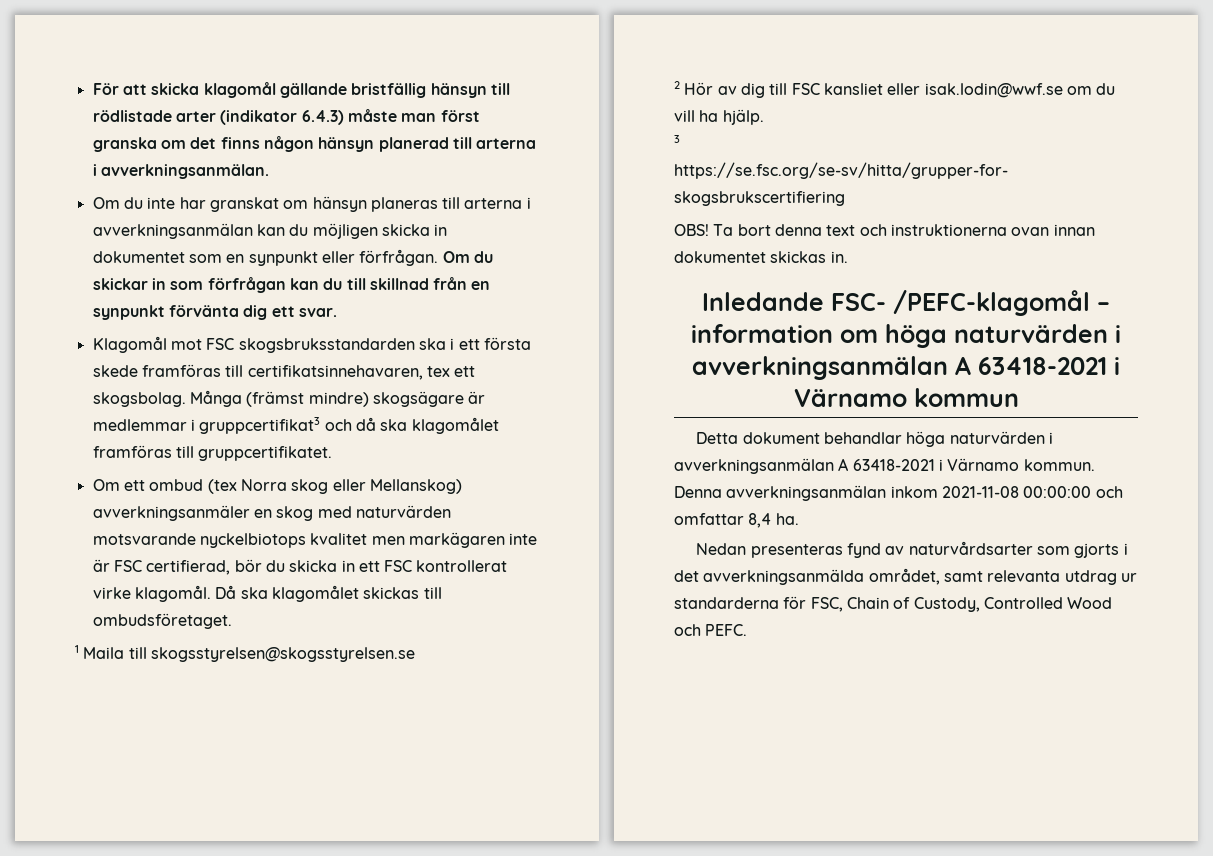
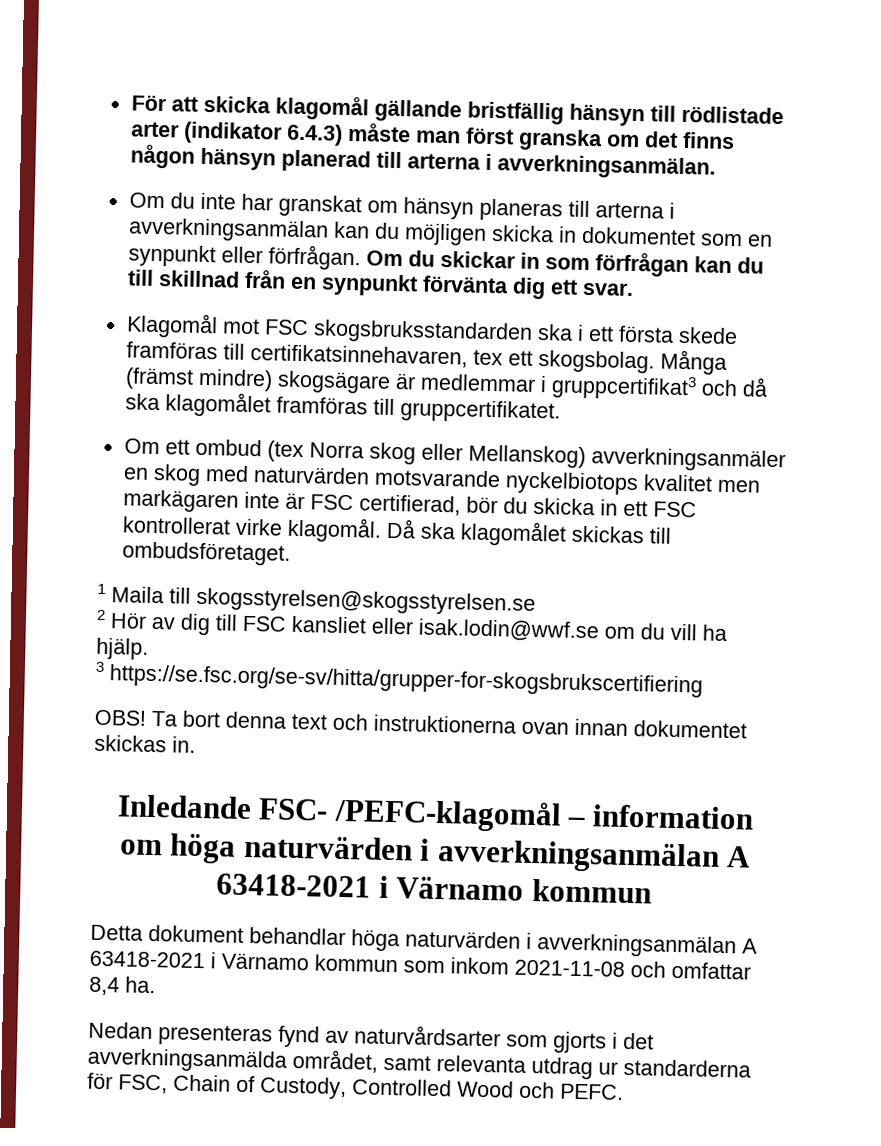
- Detta dokument behandlar höga naturvärden i avverkningsanmälan A 63418-2021 i Värnamo kommun. Denna avverkningsanmälan inkom 2021-11-08 00:00:00 och omfattar 8,4 ha.
+ Detta dokument behandlar höga naturvärden i avverkningsanmälan A 63418-2021 i Värnamo kommun som inkom 2021-11-08 och omfattar 8,4 ha.

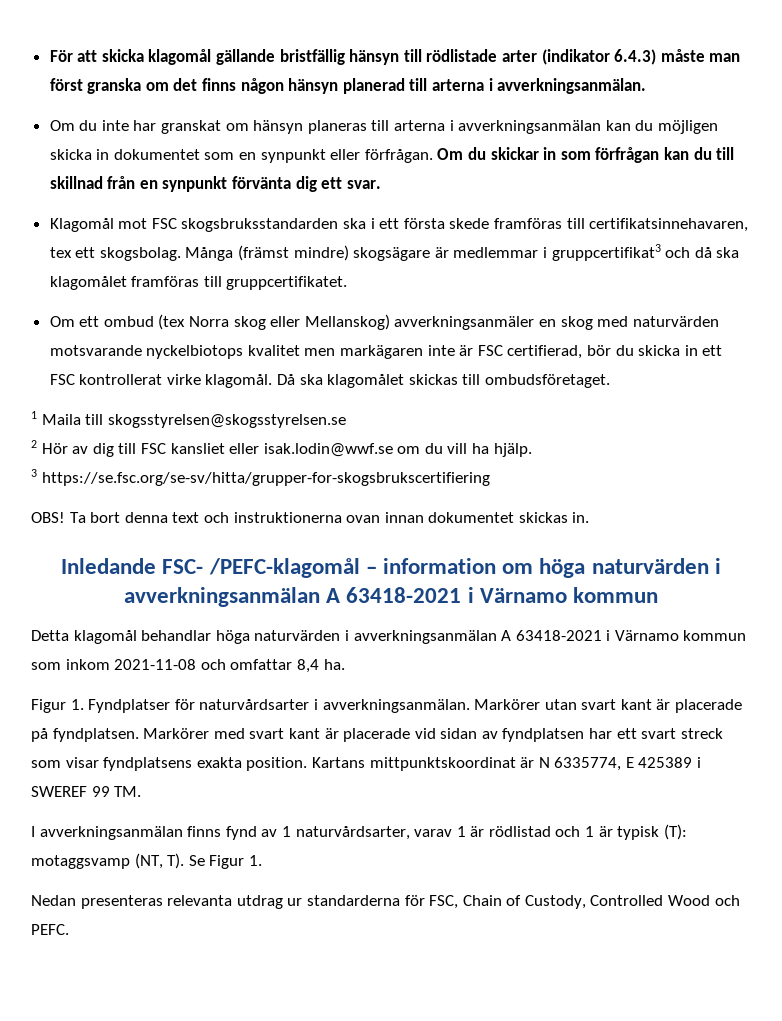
- Detta dokument behandlar höga naturvärden i avverkningsanmälan A 63418-2021 i Värnamo kommun som inkom 2021-11-08 och omfattar 8,4 ha.
+ Detta klagomål behandlar höga naturvärden i avverkningsanmälan A 63418-2021 i Värnamo kommun som inkom 2021-11-08 och omfattar 8,4 ha.
- Nedan presenteras fynd av naturvårdsarter som gjorts i det avverkningsanmälda området, samt relevanta utdrag ur standarderna för FSC, Chain of Custody, Controlled Wood och PEFC.
+ Figur 1. Fyndplatser för naturvårdsarter i avverkningsanmälan. Markörer utan svart kant är placerade på fyndplatsen. Markörer med svart kant är placerade vid sidan av fyndplatsen har ett svart streck som visar fyndplatsens exakta position. Kartans mittpunktskoordinat är N 6335774, E 425389 i SWEREF 99 TM.
+ I avverkningsanmälan finns fynd av 1 naturvårdsarter, varav 1 är rödlistad och 1 är typisk (T): motaggsvamp (NT, T). Se Figur 1.
+ Nedan presenteras relevanta utdrag ur standarderna för FSC, Chain of Custody, Controlled Wood och PEFC.

